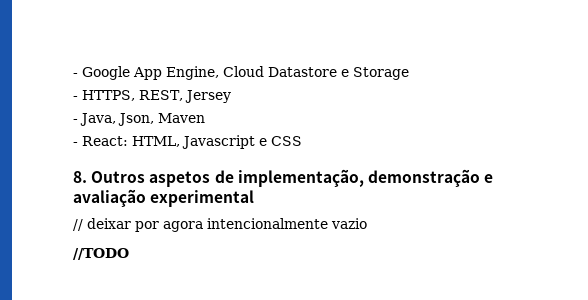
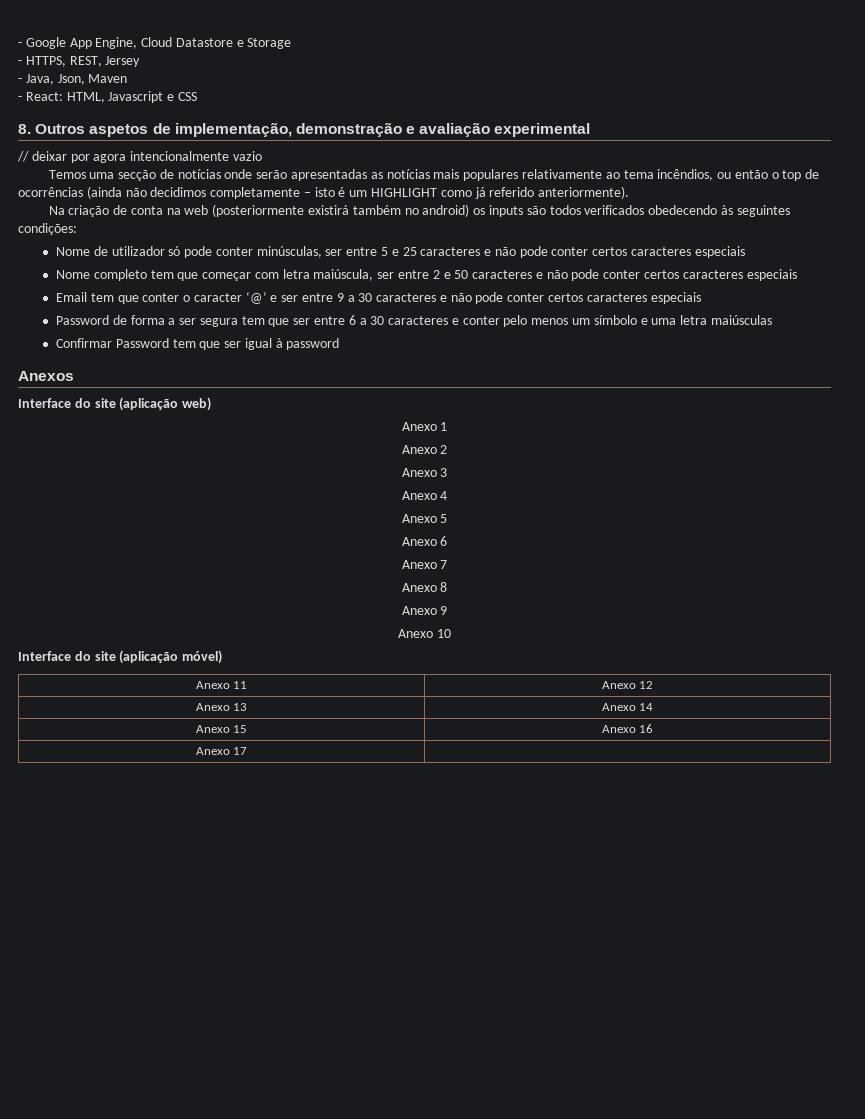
- //TODO
+ Temos uma secção de notícias onde serão apresentadas as notícias mais populares relativamente ao tema incêndios, ou então o top de ocorrências (ainda não decidimos completamente – isto é um HIGHLIGHT como já referido anteriormente).
+ Na criação de conta na web (posteriormente existirá também no android) os inputs são todos verificados obedecendo às seguintes condições:
+ Nome de utilizador só pode conter minúsculas, ser entre 5 e 25 caracteres e não pode conter certos caracteres especiais
+ Nome completo tem que começar com letra maiúscula, ser entre 2 e 50 caracteres e não pode conter certos caracteres especiais
+ Email tem que conter o caracter ‘@’ e ser entre 9 a 30 caracteres e não pode conter certos caracteres especiais
+ Password de forma a ser segura tem que ser entre 6 a 30 caracteres e conter pelo menos um símbolo e uma letra maiúsculas
+ Confirmar Password tem que ser igual à password
+ Anexos
+ Interface do site (aplicação web)
+ Anexo 1
+ Anexo 2
+ Anexo 3
+ Anexo 4
+ Anexo 5
+ Anexo 6
+ Anexo 7
+ Anexo 8
+ Anexo 9
+ Anexo 10
+ Interface do site (aplicação móvel)
+ Anexo 11 | Anexo 12
+ Anexo 13 | Anexo 14
+ Anexo 15 | Anexo 16
+ Anexo 17 |

